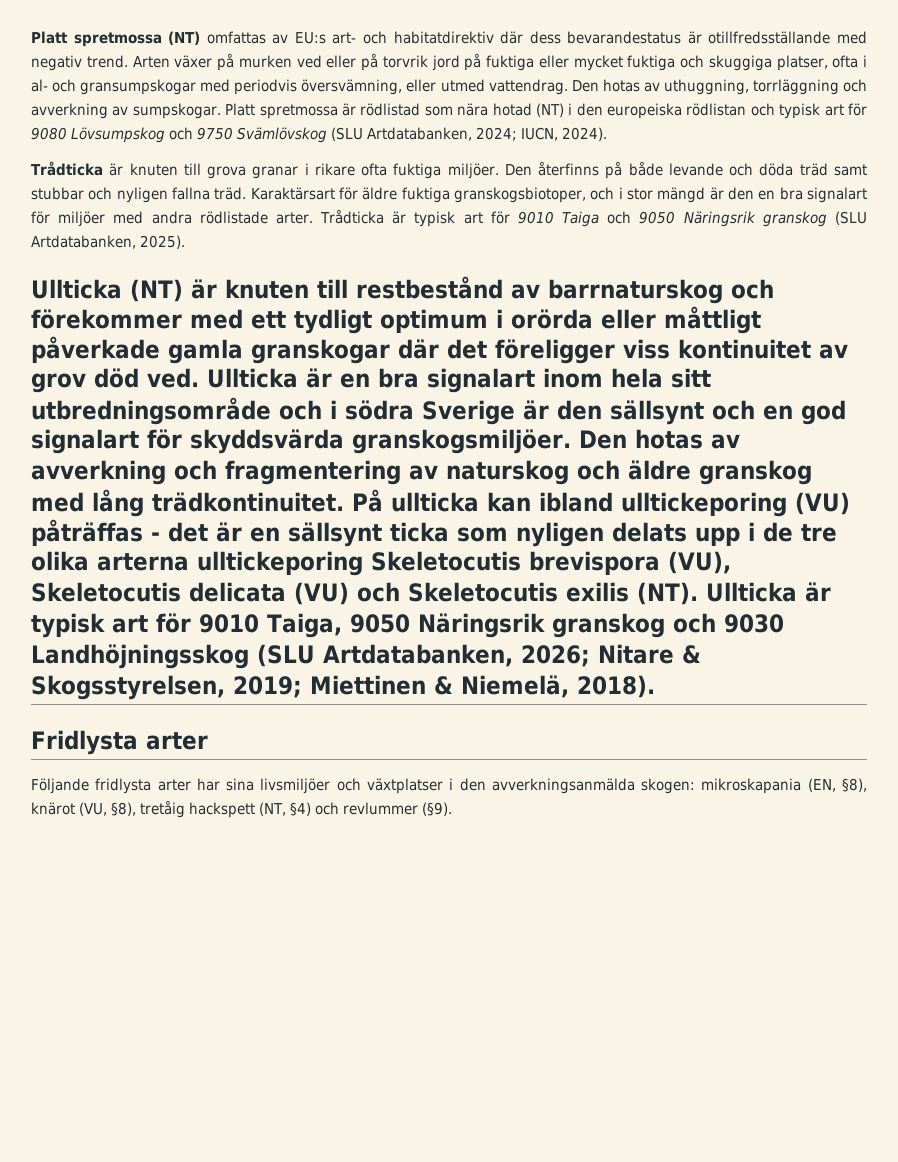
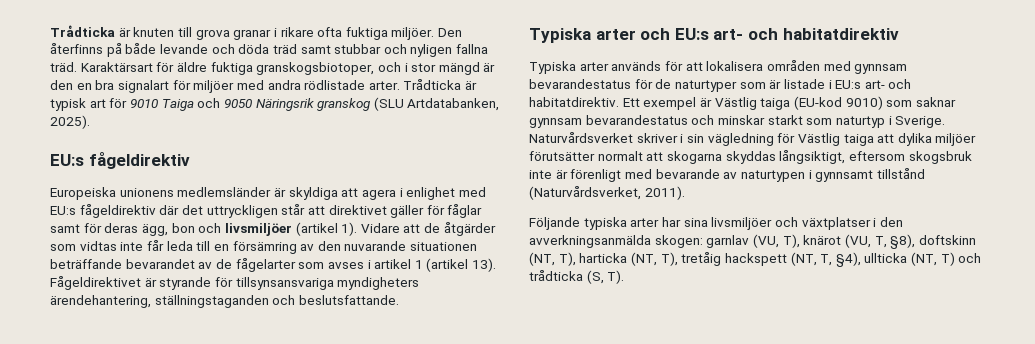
- Platt spretmossa (NT) omfattas av EU:s art- och habitatdirektiv där dess bevarandestatus är otillfredsställande med negativ trend. Arten växer på murken ved eller på torvrik jord på fuktiga eller mycket fuktiga och skuggiga platser, ofta i al- och gransumpskogar med periodvis översvämning, eller utmed vattendrag. Den hotas av uthuggning, torrläggning och avverkning av sumpskogar. Platt spretmossa är rödlistad som nära hotad (NT) i den europeiska rödlistan och typisk art för 9080 Lövsumpskog och 9750 Svämlövskog (SLU Artdatabanken, 2024; IUCN, 2024).
  Trådticka är typisk art för 9010 Taiga och 9050 Näringsrik granskog (SLU Artdatabanken, 2025).
- Ullticka (NT) är knuten till restbestånd av barrnaturskog och förekommer med ett tydligt optimum i orörda eller måttligt påverkade gamla granskogar där det föreligger viss kontinuitet av grov död ved. Ullticka är en bra signalart inom hela sitt utbredningsområde och i södra Sverige är den sällsynt och en god signalart för skyddsvärda granskogsmiljöer. Den hotas av avverkning och fragmentering av naturskog och äldre granskog med lång trädkontinuitet. På ullticka kan ibland ulltickeporing (VU) påträffas - det är en sällsynt ticka som nyligen delats upp i de tre olika arterna ulltickeporing Skeletocutis brevispora (VU), Skeletocutis delicata (VU) och Skeletocutis exilis (NT). Ullticka är typisk art för 9010 Taiga, 9050 Näringsrik granskog och 9030 Landhöjningsskog (SLU Artdatabanken, 2026; Nitare & Skogsstyrelsen, 2019; Miettinen & Niemelä, 2018).
- Fridlysta arter
+ EU:s fågeldirektiv
+ Europeiska unionens medlemsländer är skyldiga att agera i enlighet med EU:s fågeldirektiv där det uttryckligen står att direktivet gäller för fåglar samt för deras ägg, bon och livsmiljöer (artikel 1). Vidare att de åtgärder som vidtas inte får leda till en försämring av den nuvarande situationen beträffande bevarandet av de fågelarter som avses i artikel 1 (artikel 13). Fågeldirektivet är styrande för tillsynsansvariga myndigheters ärendehantering, ställningstaganden och beslutsfattande.
+ Typiska arter och EU:s art- och habitatdirektiv
+ Typiska arter används för att lokalisera områden med gynnsam bevarandestatus för de naturtyper som är listade i EU:s art- och habitatdirektiv. Ett exempel är Västlig taiga (EU-kod 9010) som saknar gynnsam bevarandestatus och minskar starkt som naturtyp i Sverige. Naturvårdsverket skriver i sin vägledning för Västlig taiga att dylika miljöer förutsätter normalt att skogarna skyddas långsiktigt, eftersom skogsbruk inte är förenligt med bevarande av naturtypen i gynnsamt tillstånd (Naturvårdsverket, 2011).
- Följande fridlysta arter har sina livsmiljöer och växtplatser i den avverkningsanmälda skogen: mikroskapania (EN, §8), knärot (VU, §8), tretåig hackspett (NT, §4) och revlummer (§9).
+ Följande typiska arter har sina livsmiljöer och växtplatser i den avverkningsanmälda skogen: garnlav (VU, T), knärot (VU, T, §8), doftskinn (NT, T), harticka (NT, T), tretåig hackspett (NT, T, §4), ullticka (NT, T) och trådticka (S, T).

